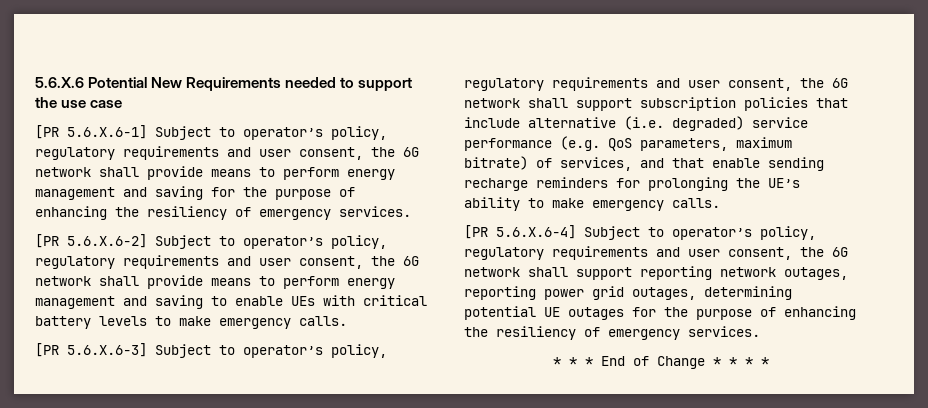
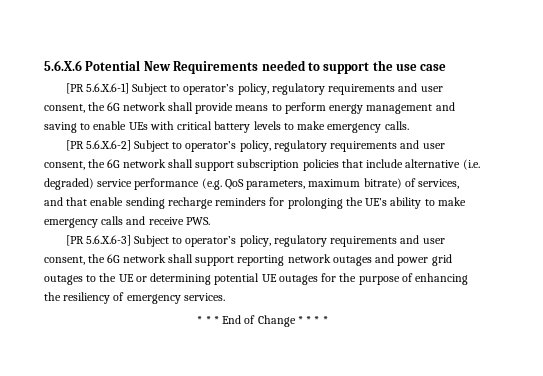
- [PR 5.6.X.6-1] Subject to operator’s policy, regulatory requirements and user consent, the 6G network shall provide means to perform energy management and saving for the purpose of enhancing the resiliency of emergency services.
- [PR 5.6.X.6-2] Subject to operator’s policy, regulatory requirements and user consent, the 6G network shall provide means to perform energy management and saving to enable UEs with critical battery levels to make emergency calls.
+ [PR 5.6.X.6-1] Subject to operator’s policy, regulatory requirements and user consent, the 6G network shall provide means to perform energy management and saving to enable UEs with critical battery levels to make emergency calls.
- [PR 5.6.X.6-3] Subject to operator’s policy, regulatory requirements and user consent, the 6G network shall support subscription policies that include alternative (i.e. degraded) service performance (e.g. QoS parameters, maximum bitrate) of services, and that enable sending recharge reminders for prolonging the UE’s ability to make emergency calls.
- [PR 5.6.X.6-4] Subject to operator’s policy, regulatory requirements and user consent, the 6G network shall support reporting network outages, reporting power grid outages, determining potential UE outages for the purpose of enhancing the resiliency of emergency services.
+ [PR 5.6.X.6-2] Subject to operator’s policy, regulatory requirements and user consent, the 6G network shall support subscription policies that include alternative (i.e. degraded) service performance (e.g. QoS parameters, maximum bitrate) of services, and that enable sending recharge reminders for prolonging the UE’s ability to make emergency calls and receive PWS.
+ [PR 5.6.X.6-3] Subject to operator’s policy, regulatory requirements and user consent, the 6G network shall support reporting network outages and power grid outages to the UE or determining potential UE outages for the purpose of enhancing the resiliency of emergency services.

